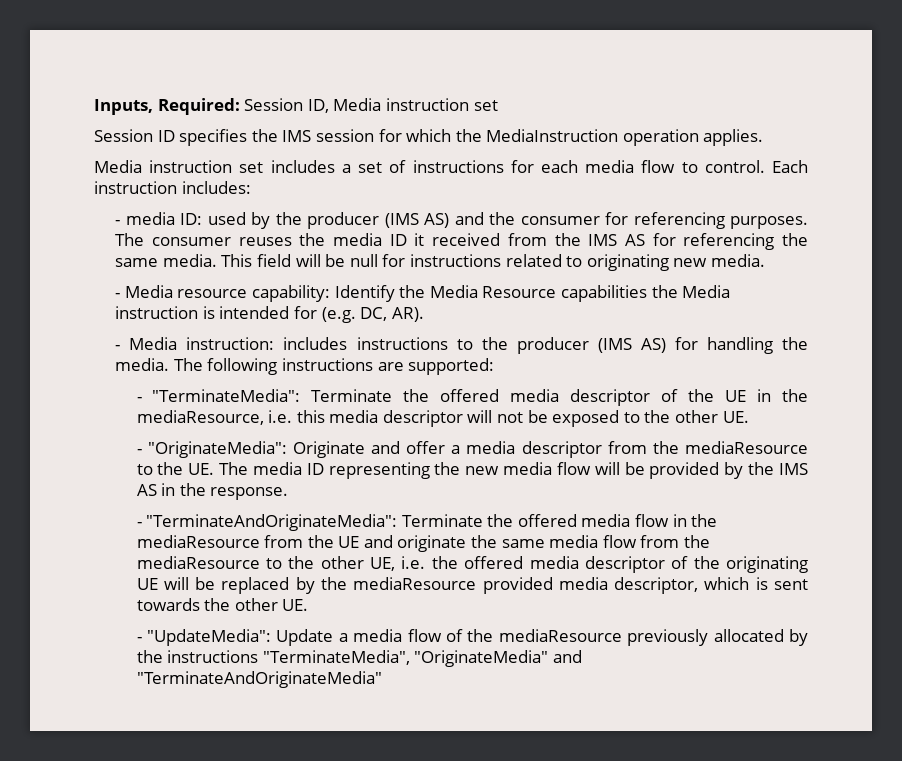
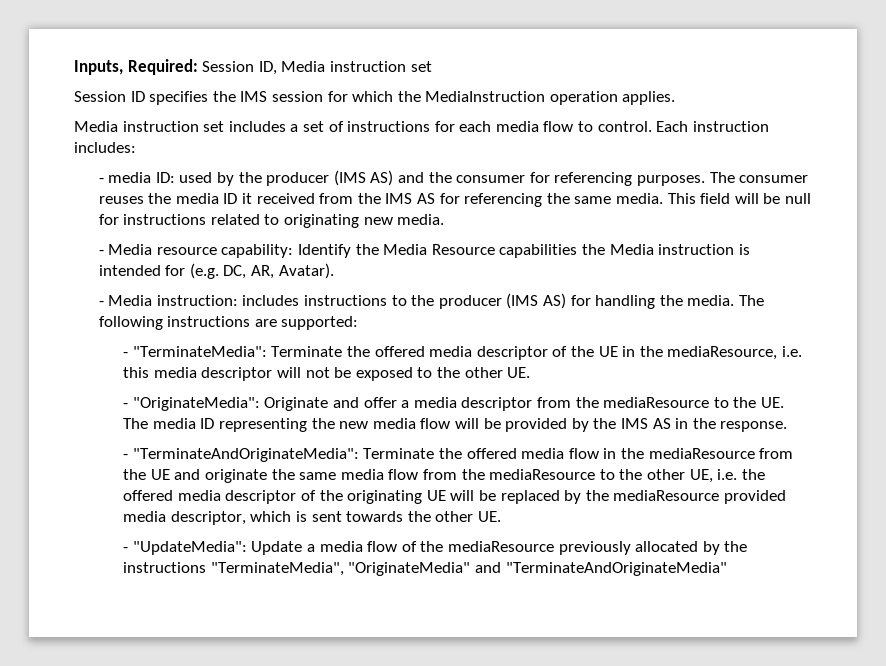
- - Media resource capability: Identify the Media Resource capabilities the Media instruction is intended for (e.g. DC, AR).
+ - Media resource capability: Identify the Media Resource capabilities the Media instruction is intended for (e.g. DC, AR, Avatar).

